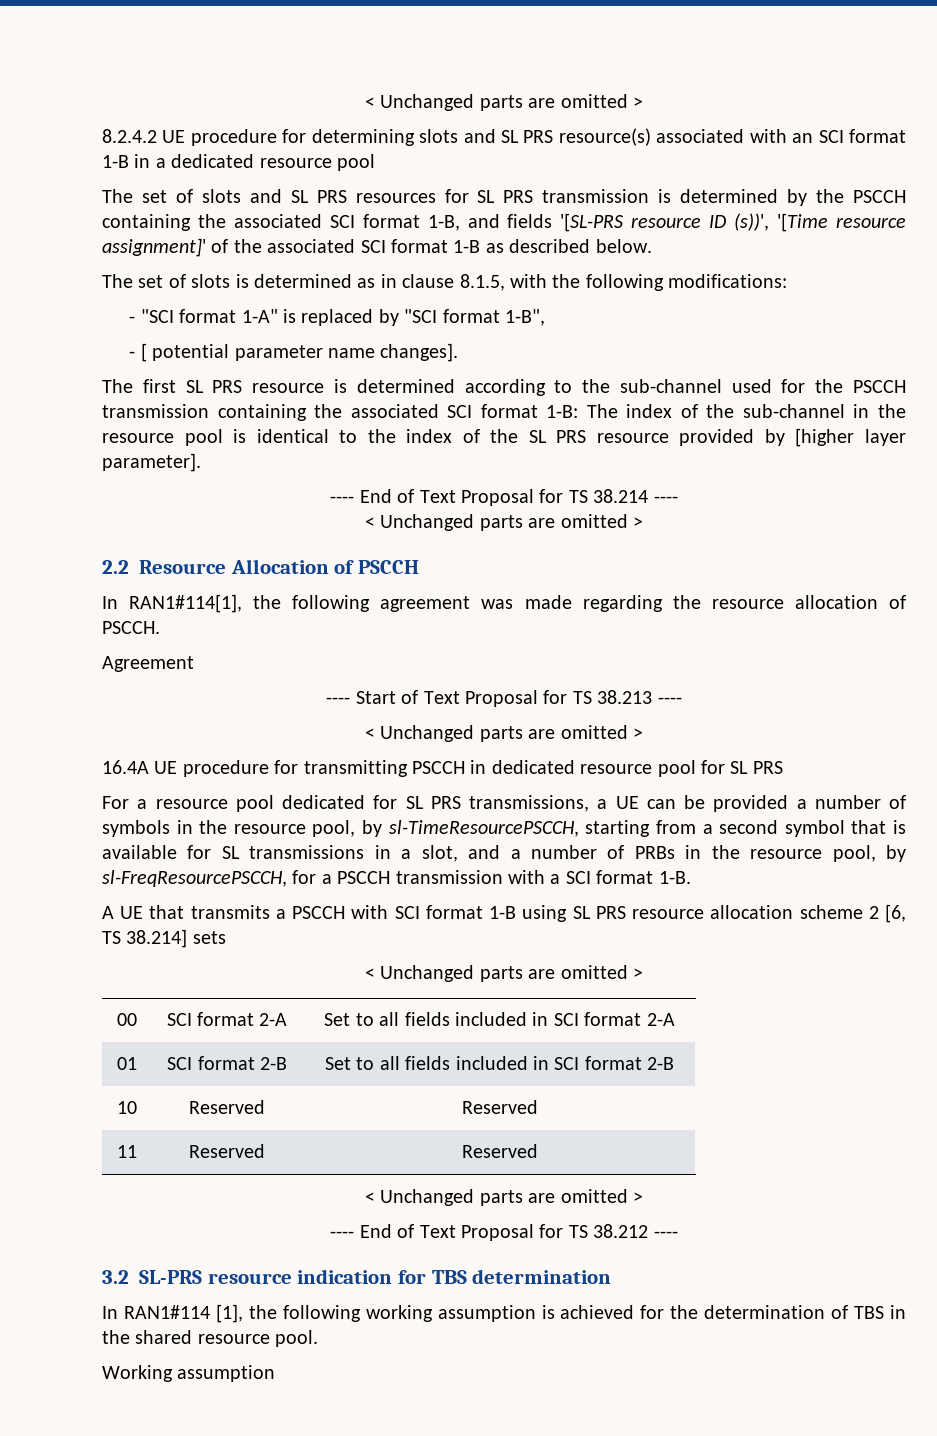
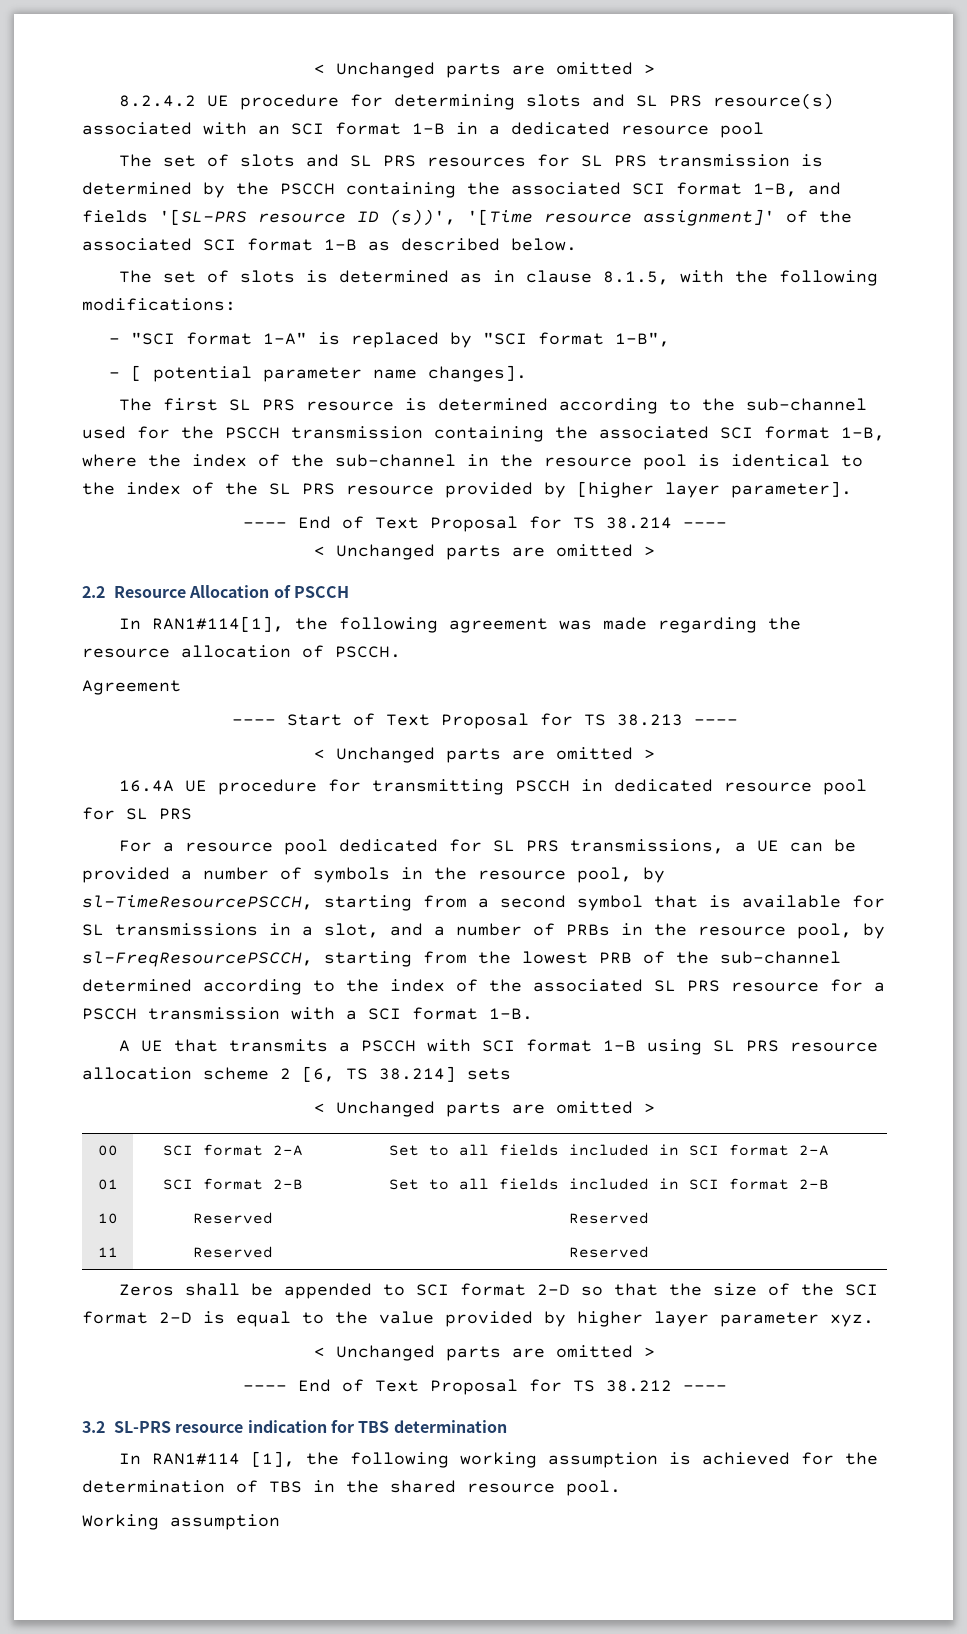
- The first SL PRS resource is determined according to the sub-channel used for the PSCCH transmission containing the associated SCI format 1-B: The index of the sub-channel in the resource pool is identical to the index of the SL PRS resource provided by [higher layer parameter].
+ The first SL PRS resource is determined according to the sub-channel used for the PSCCH transmission containing the associated SCI format 1-B, where the index of the sub-channel in the resource pool is identical to the index of the SL PRS resource provided by [higher layer parameter].
- For a resource pool dedicated for SL PRS transmissions, a UE can be provided a number of symbols in the resource pool, by sl-TimeResourcePSCCH, starting from a second symbol that is available for SL transmissions in a slot, and a number of PRBs in the resource pool, by sl-FreqResourcePSCCH, for a PSCCH transmission with a SCI format 1-B.
+ For a resource pool dedicated for SL PRS transmissions, a UE can be provided a number of symbols in the resource pool, by sl-TimeResourcePSCCH, starting from a second symbol that is available for SL transmissions in a slot, and a number of PRBs in the resource pool, by sl-FreqResourcePSCCH, starting from the lowest PRB of the sub-channel determined according to the index of the associated SL PRS resource for a PSCCH transmission with a SCI format 1-B.
+ Zeros shall be appended to SCI format 2-D so that the size of the SCI format 2-D is equal to the value provided by higher layer parameter xyz.

